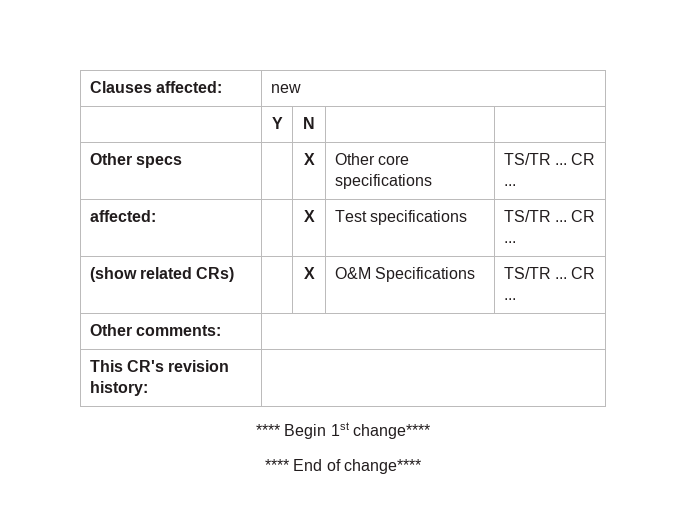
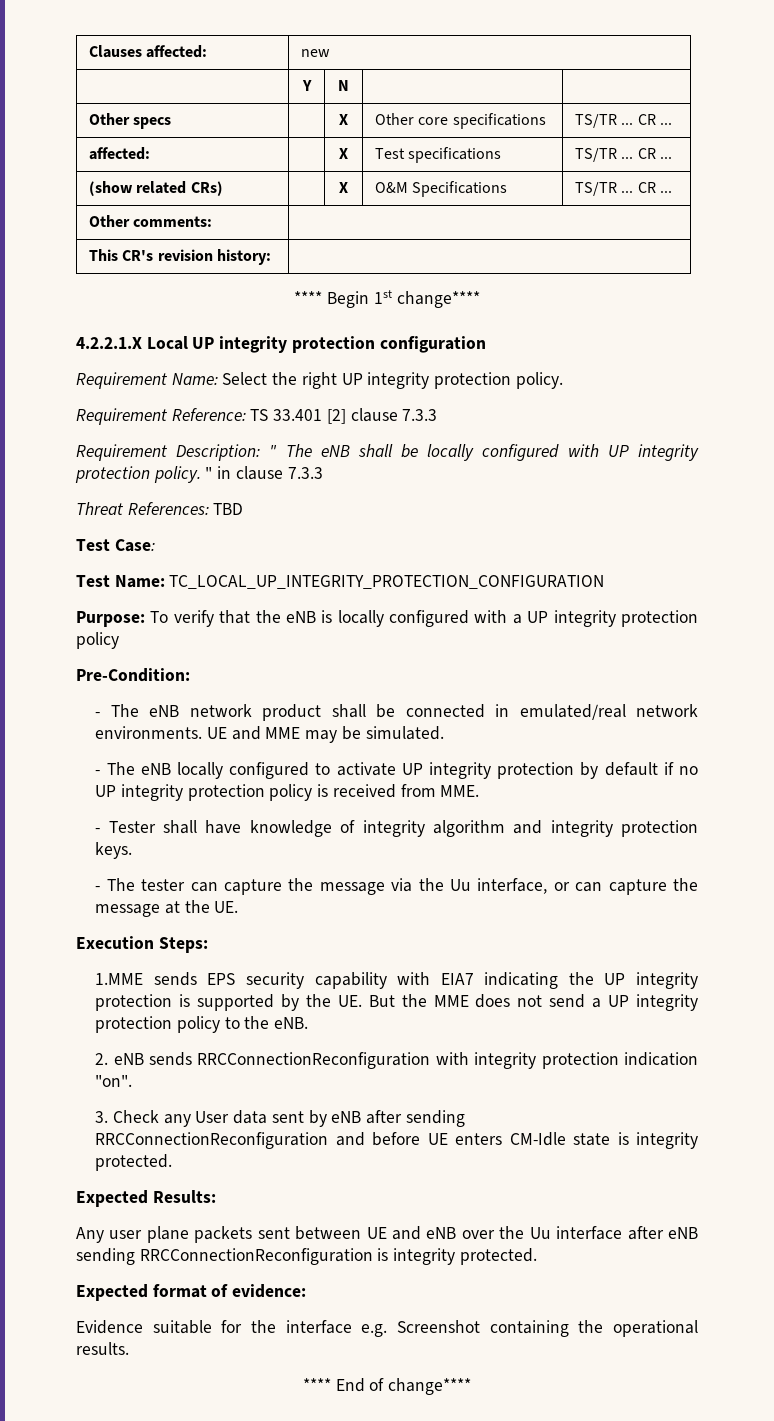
+ 4.2.2.1.X Local UP integrity protection configuration
+ Requirement Name: Select the right UP integrity protection policy.
+ Requirement Reference: TS 33.401 [2] clause 7.3.3
+ Requirement Description: " The eNB shall be locally configured with UP integrity protection policy. " in clause 7.3.3
+ Threat References: TBD
+ Test Case:
+ Test Name: TC_LOCAL_UP_INTEGRITY_PROTECTION_CONFIGURATION
+ Purpose: To verify that the eNB is locally configured with a UP integrity protection policy
+ Pre-Condition:
+ - The eNB network product shall be connected in emulated/real network environments. UE and MME may be simulated.
+ - The eNB locally configured to activate UP integrity protection by default if no UP integrity protection policy is received from MME.
+ - Tester shall have knowledge of integrity algorithm and integrity protection keys.
+ - The tester can capture the message via the Uu interface, or can capture the message at the UE.
+ Execution Steps:
+ 1.MME sends EPS security capability with EIA7 indicating the UP integrity protection is supported by the UE. But the MME does not send a UP integrity protection policy to the eNB.
+ 2. eNB sends RRCConnectionReconfiguration with integrity protection indication "on".
+ 3. Check any User data sent by eNB after sending RRCConnectionReconfiguration and before UE enters CM-Idle state is integrity protected.
+ Expected Results:
+ Any user plane packets sent between UE and eNB over the Uu interface after eNB sending RRCConnectionReconfiguration is integrity protected.
+ Expected format of evidence:
+ Evidence suitable for the interface e.g. Screenshot containing the operational results.

